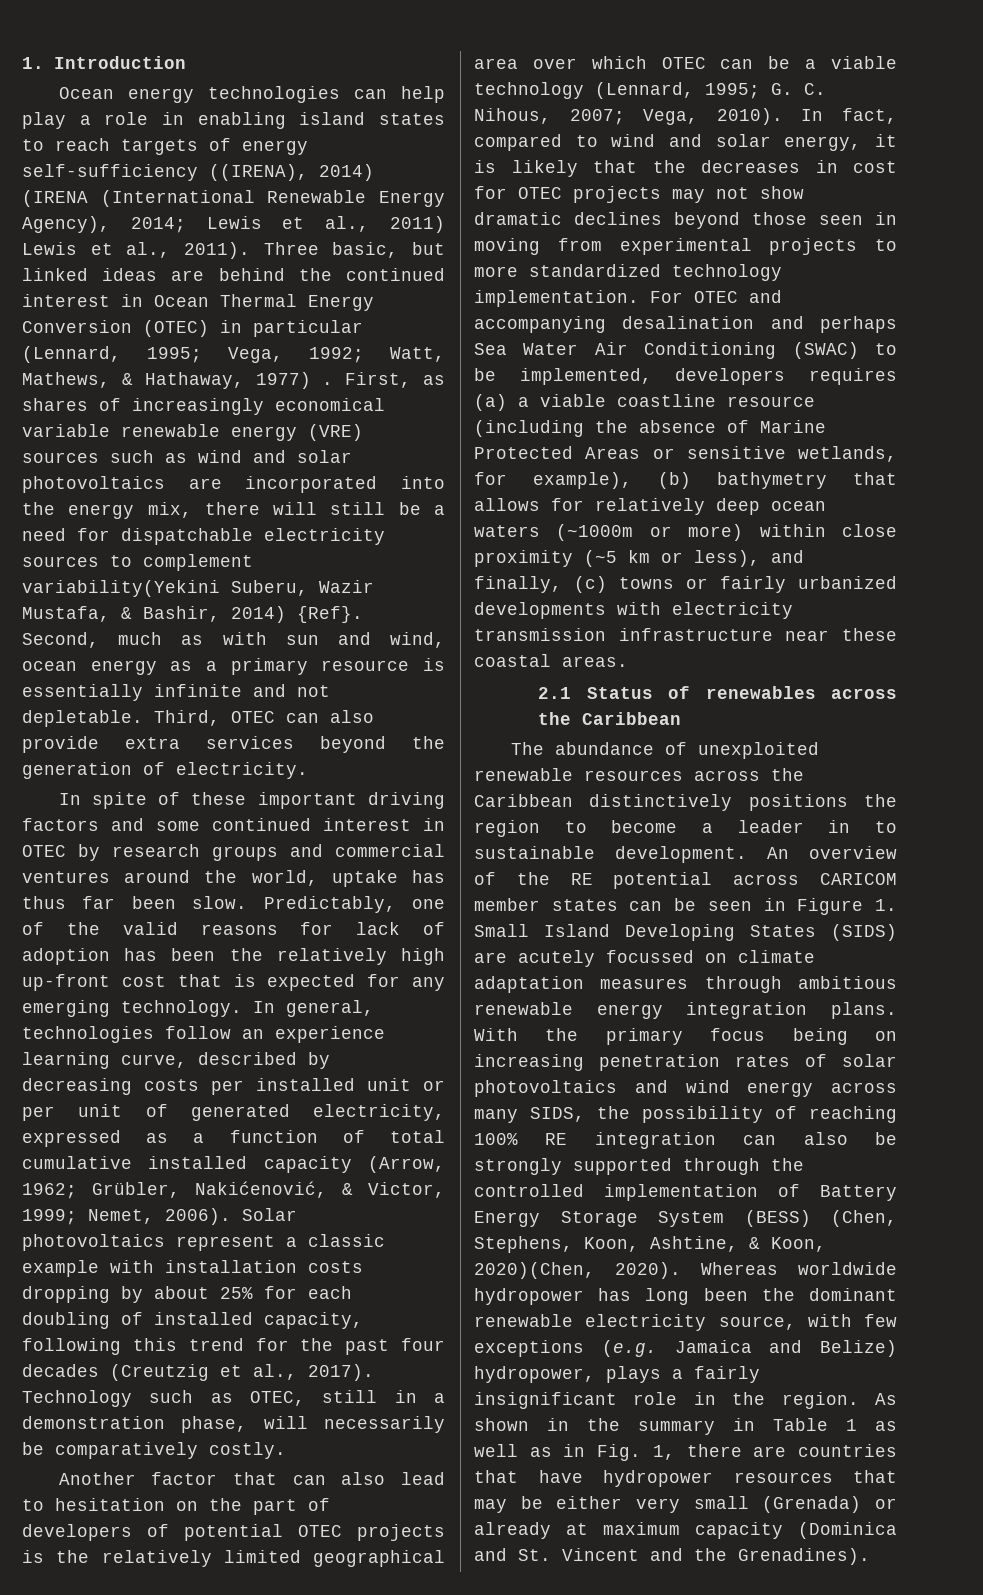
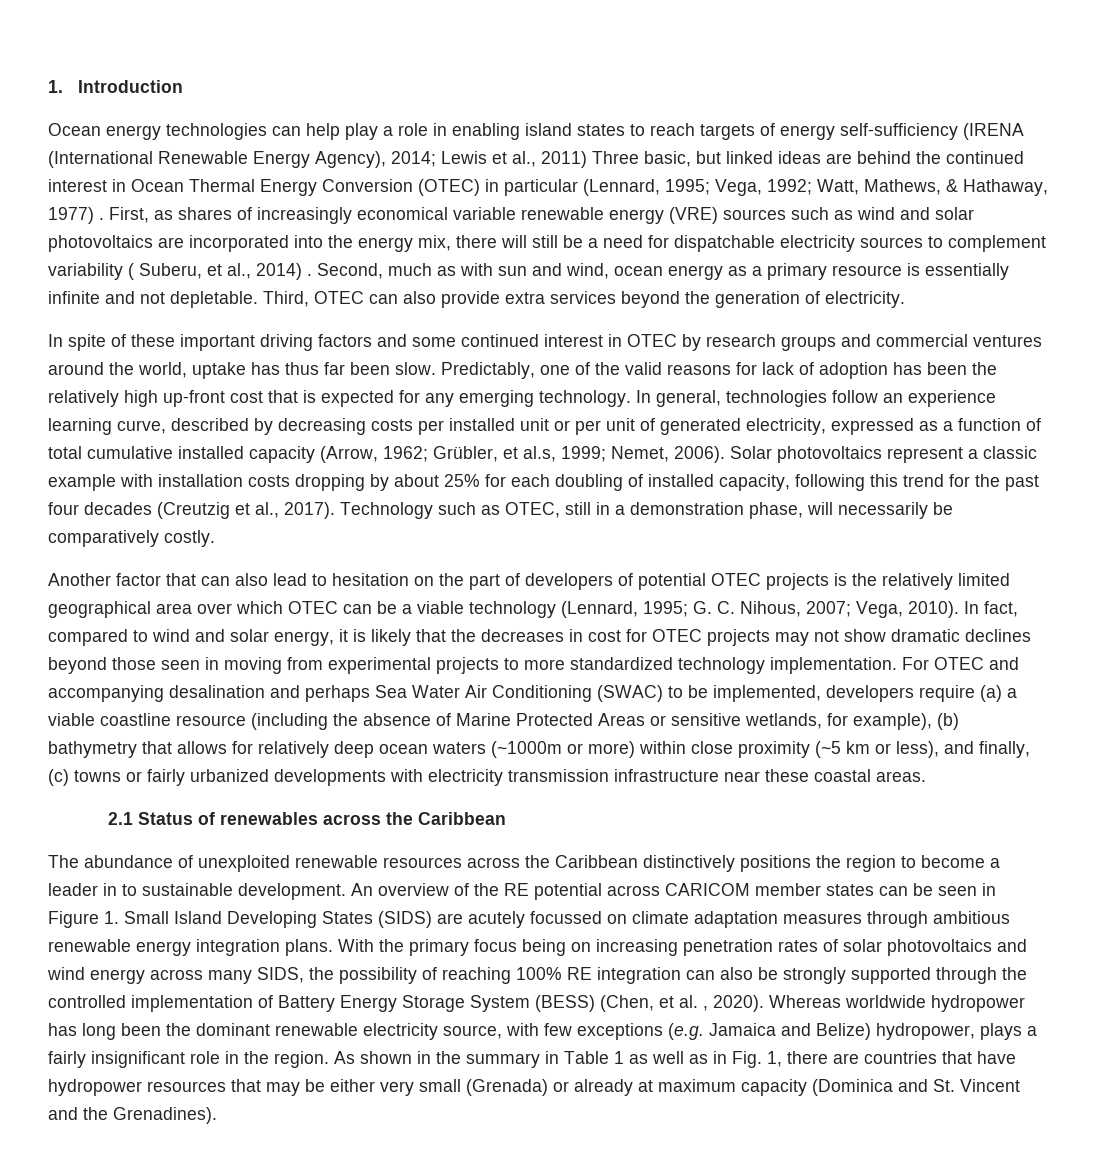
- Ocean energy technologies can help play a role in enabling island states to reach targets of energy self-sufficiency ((IRENA), 2014) (IRENA (International Renewable Energy Agency), 2014; Lewis et al., 2011) Lewis et al., 2011). Three basic, but linked ideas are behind the continued interest in Ocean Thermal Energy Conversion (OTEC) in particular (Lennard, 1995; Vega, 1992; Watt, Mathews, & Hathaway, 1977) .
+ Ocean energy technologies can help play a role in enabling island states to reach targets of energy self-sufficiency (IRENA (International Renewable Energy Agency), 2014; Lewis et al., 2011) Three basic, but linked ideas are behind the continued interest in Ocean Thermal Energy Conversion (OTEC) in particular (Lennard, 1995; Vega, 1992; Watt, Mathews, & Hathaway, 1977) .
- First, as shares of increasingly economical variable renewable energy (VRE) sources such as wind and solar photovoltaics are incorporated into the energy mix, there will still be a need for dispatchable electricity sources to complement variability(Yekini Suberu, Wazir Mustafa, & Bashir, 2014) {Ref}.
+ First, as shares of increasingly economical variable renewable energy (VRE) sources such as wind and solar photovoltaics are incorporated into the energy mix, there will still be a need for dispatchable electricity sources to complement variability ( Suberu, et al., 2014) .
- In general, technologies follow an experience learning curve, described by decreasing costs per installed unit or per unit of generated electricity, expressed as a function of total cumulative installed capacity (Arrow, 1962; Grübler, Nakićenović, & Victor, 1999; Nemet, 2006).
+ In general, technologies follow an experience learning curve, described by decreasing costs per installed unit or per unit of generated electricity, expressed as a function of total cumulative installed capacity (Arrow, 1962; Grübler, et al.s, 1999; Nemet, 2006).
- For OTEC and accompanying desalination and perhaps Sea Water Air Conditioning (SWAC) to be implemented, developers requires (a) a viable coastline resource (including the absence of Marine Protected Areas or sensitive wetlands, for example), (b) bathymetry that allows for relatively deep ocean waters (~1000m or more) within close proximity (~5 km or less), and finally, (c) towns or fairly urbanized developments with electricity transmission infrastructure near these coastal areas.
+ For OTEC and accompanying desalination and perhaps Sea Water Air Conditioning (SWAC) to be implemented, developers require (a) a viable coastline resource (including the absence of Marine Protected Areas or sensitive wetlands, for example), (b) bathymetry that allows for relatively deep ocean waters (~1000m or more) within close proximity (~5 km or less), and finally, (c) towns or fairly urbanized developments with electricity transmission infrastructure near these coastal areas.
- With the primary focus being on increasing penetration rates of solar photovoltaics and wind energy across many SIDS, the possibility of reaching 100% RE integration can also be strongly supported through the controlled implementation of Battery Energy Storage System (BESS) (Chen, Stephens, Koon, Ashtine, & Koon, 2020)(Chen, 2020).
+ With the primary focus being on increasing penetration rates of solar photovoltaics and wind energy across many SIDS, the possibility of reaching 100% RE integration can also be strongly supported through the controlled implementation of Battery Energy Storage System (BESS) (Chen, et al. , 2020).

